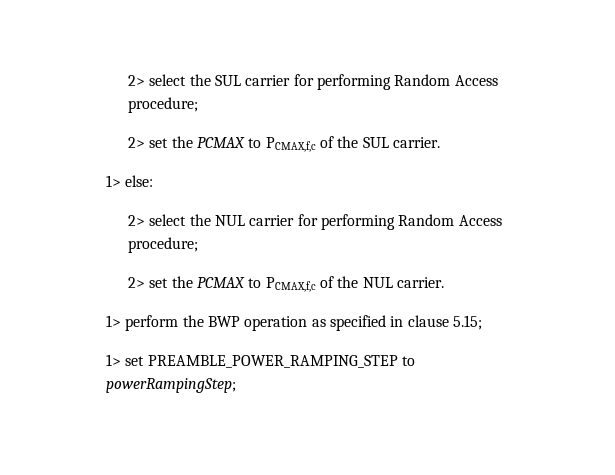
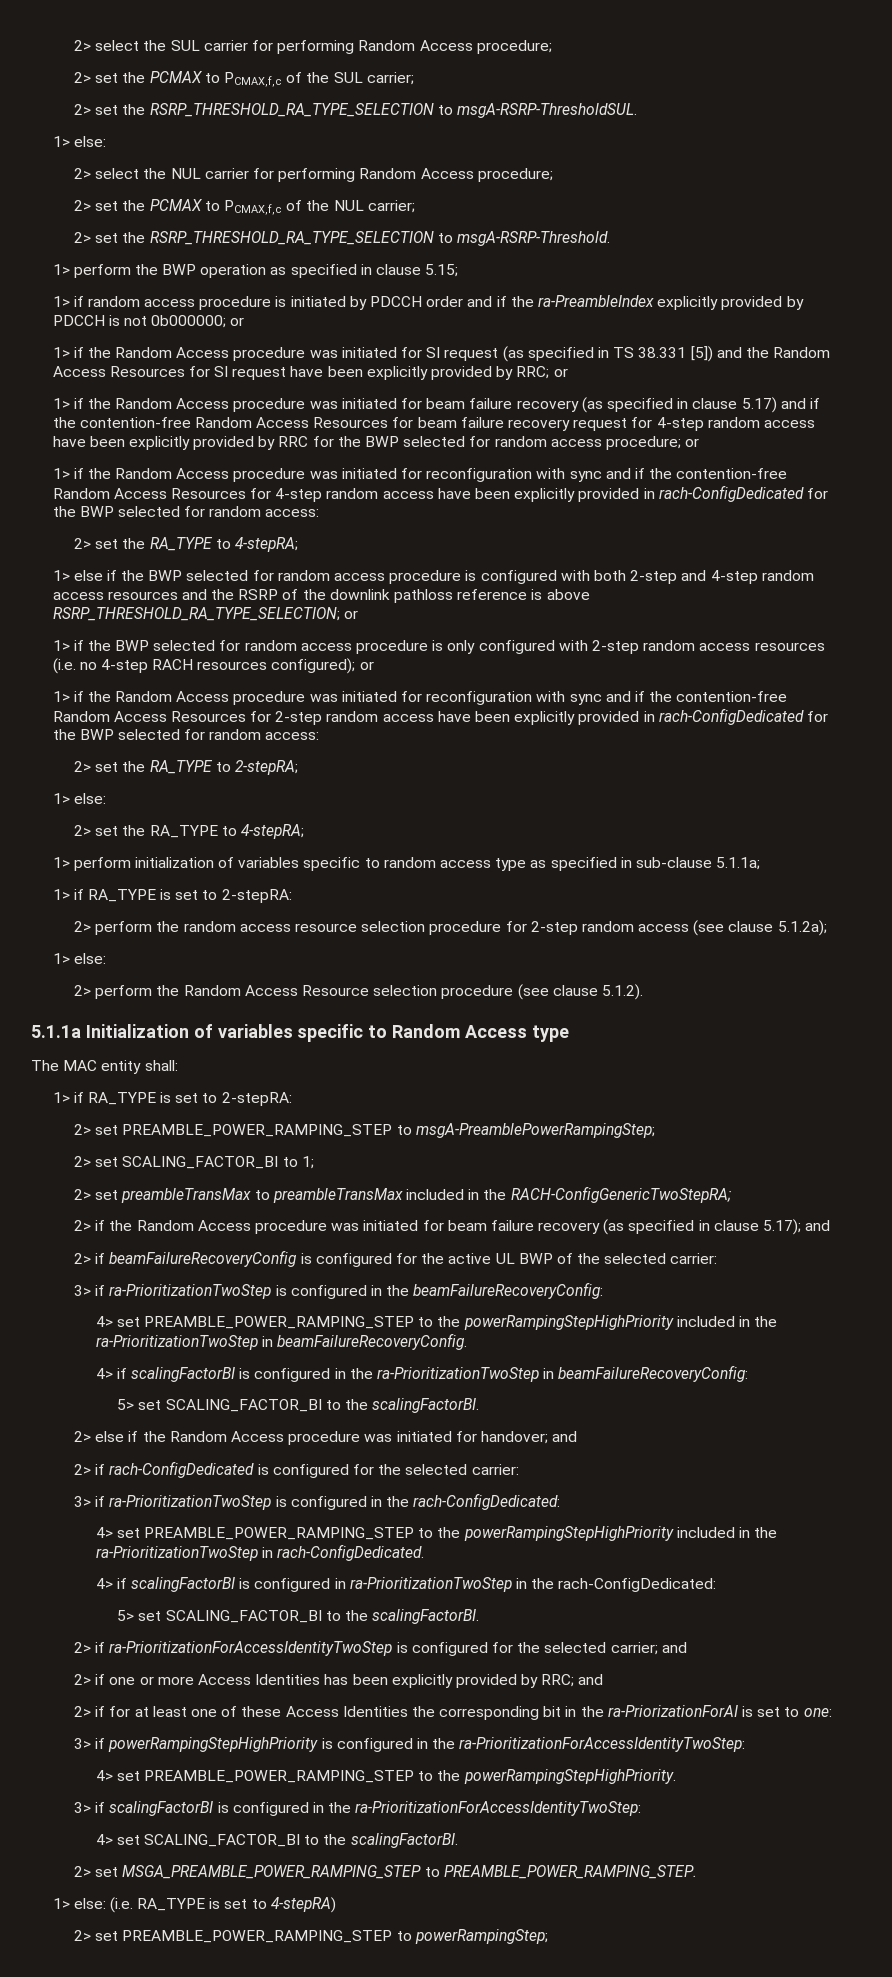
- 2> set the PCMAX to PCMAX,f,c of the SUL carrier.
+ 2> set the PCMAX to PCMAX,f,c of the SUL carrier;
+ 2> set the RSRP_THRESHOLD_RA_TYPE_SELECTION to msgA-RSRP-ThresholdSUL.
- 2> set the PCMAX to PCMAX,f,c of the NUL carrier.
+ 2> set the PCMAX to PCMAX,f,c of the NUL carrier;
+ 2> set the RSRP_THRESHOLD_RA_TYPE_SELECTION to msgA-RSRP-Threshold.
- 1> set PREAMBLE_POWER_RAMPING_STEP to powerRampingStep;
+ 1> if random access procedure is initiated by PDCCH order and if the ra-PreambleIndex explicitly provided by PDCCH is not 0b000000; or
+ 1> if the Random Access procedure was initiated for SI request (as specified in TS 38.331 [5]) and the Random Access Resources for SI request have been explicitly provided by RRC; or
+ 1> if the Random Access procedure was initiated for beam failure recovery (as specified in clause 5.17) and if the contention-free Random Access Resources for beam failure recovery request for 4-step random access have been explicitly provided by RRC for the BWP selected for random access procedure; or
+ 1> if the Random Access procedure was initiated for reconfiguration with sync and if the contention-free Random Access Resources for 4-step random access have been explicitly provided in rach-ConfigDedicated for the BWP selected for random access:
+ 2> set the RA_TYPE to 4-stepRA;
+ 1> else if the BWP selected for random access procedure is configured with both 2-step and 4-step random access resources and the RSRP of the downlink pathloss reference is above RSRP_THRESHOLD_RA_TYPE_SELECTION; or
+ 1> if the BWP selected for random access procedure is only configured with 2-step random access resources (i.e. no 4-step RACH resources configured); or
+ 1> if the Random Access procedure was initiated for reconfiguration with sync and if the contention-free Random Access Resources for 2-step random access have been explicitly provided in rach-ConfigDedicated for the BWP selected for random access:
+ 2> set the RA_TYPE to 2-stepRA;
+ 1> else:
+ 2> set the RA_TYPE to 4-stepRA;
+ 1> perform initialization of variables specific to random access type as specified in sub-clause 5.1.1a;
+ 1> if RA_TYPE is set to 2-stepRA:
+ 2> perform the random access resource selection procedure for 2-step random access (see clause 5.1.2a);
+ 1> else:
+ 2> perform the Random Access Resource selection procedure (see clause 5.1.2).
+ 5.1.1a Initialization of variables specific to Random Access type
+ The MAC entity shall:
+ 1> if RA_TYPE is set to 2-stepRA:
+ 2> set PREAMBLE_POWER_RAMPING_STEP to msgA-PreamblePowerRampingStep;
+ 2> set SCALING_FACTOR_BI to 1;
+ 2> set preambleTransMax to preambleTransMax included in the RACH-ConfigGenericTwoStepRA;
+ 2> if the Random Access procedure was initiated for beam failure recovery (as specified in clause 5.17); and
+ 2> if beamFailureRecoveryConfig is configured for the active UL BWP of the selected carrier:
+ 3> if ra-PrioritizationTwoStep is configured in the beamFailureRecoveryConfig:
+ 4> set PREAMBLE_POWER_RAMPING_STEP to the powerRampingStepHighPriority included in the ra-PrioritizationTwoStep in beamFailureRecoveryConfig.
+ 4> if scalingFactorBI is configured in the ra-PrioritizationTwoStep in beamFailureRecoveryConfig:
+ 5> set SCALING_FACTOR_BI to the scalingFactorBI.
+ 2> else if the Random Access procedure was initiated for handover; and
+ 2> if rach-ConfigDedicated is configured for the selected carrier:
+ 3> if ra-PrioritizationTwoStep is configured in the rach-ConfigDedicated:
+ 4> set PREAMBLE_POWER_RAMPING_STEP to the powerRampingStepHighPriority included in the ra-PrioritizationTwoStep in rach-ConfigDedicated.
+ 4> if scalingFactorBI is configured in ra-PrioritizationTwoStep in the rach-ConfigDedicated:
+ 5> set SCALING_FACTOR_BI to the scalingFactorBI.
+ 2> if ra-PrioritizationForAccessIdentityTwoStep is configured for the selected carrier; and
+ 2> if one or more Access Identities has been explicitly provided by RRC; and
+ 2> if for at least one of these Access Identities the corresponding bit in the ra-PriorizationForAI is set to one:
+ 3> if powerRampingStepHighPriority is configured in the ra-PrioritizationForAccessIdentityTwoStep:
+ 4> set PREAMBLE_POWER_RAMPING_STEP to the powerRampingStepHighPriority.
+ 3> if scalingFactorBI is configured in the ra-PrioritizationForAccessIdentityTwoStep:
+ 4> set SCALING_FACTOR_BI to the scalingFactorBI.
+ 2> set MSGA_PREAMBLE_POWER_RAMPING_STEP to PREAMBLE_POWER_RAMPING_STEP.
+ 1> else: (i.e. RA_TYPE is set to 4-stepRA)
+ 2> set PREAMBLE_POWER_RAMPING_STEP to powerRampingStep;

